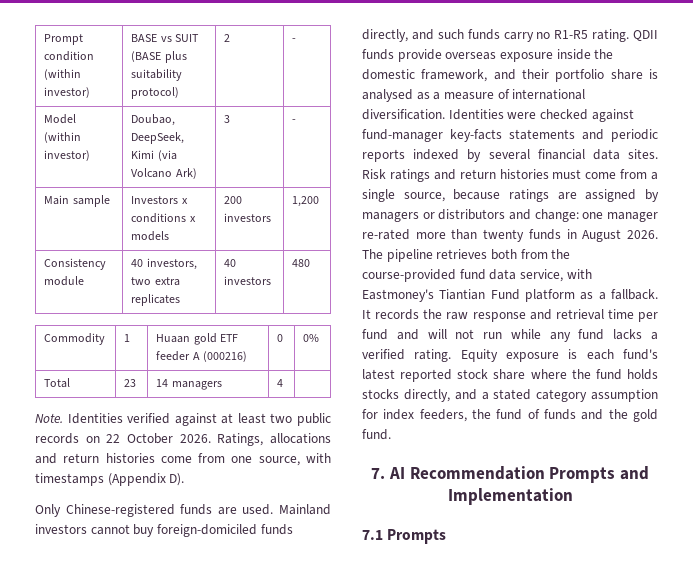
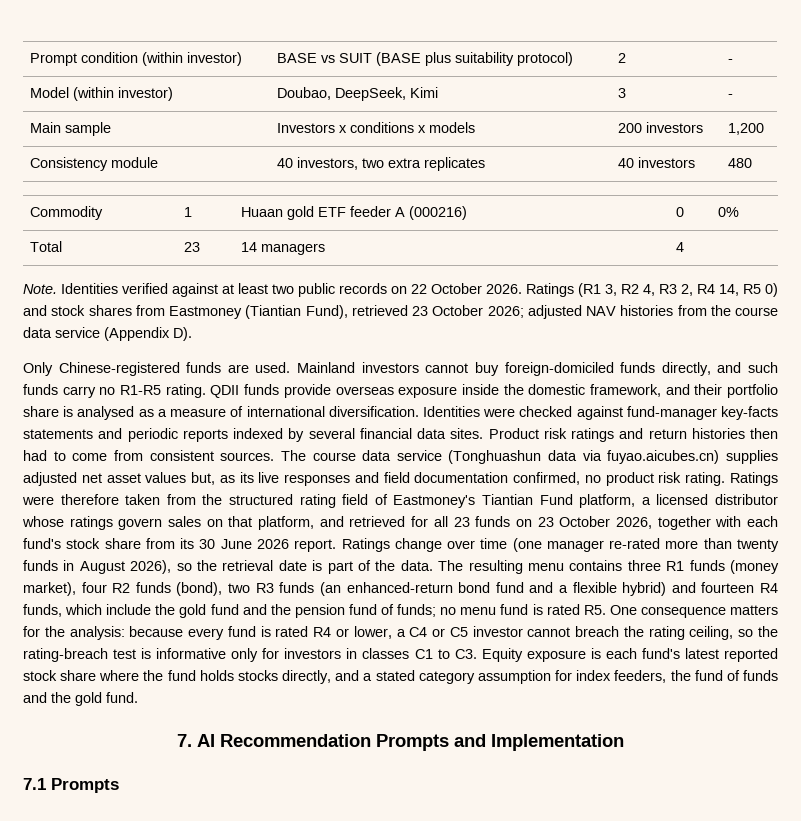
- Model (within investor) | Doubao, DeepSeek, Kimi (via Volcano Ark) | 3 | -
+ Model (within investor) | Doubao, DeepSeek, Kimi | 3 | -
- Ratings, allocations and return histories come from one source, with timestamps (Appendix D).
+ Ratings (R1 3, R2 4, R3 2, R4 14, R5 0) and stock shares from Eastmoney (Tiantian Fund), retrieved 23 October 2026; adjusted NAV histories from the course data service (Appendix D).
- Risk ratings and return histories must come from a single source, because ratings are assigned by managers or distributors and change: one manager re-rated more than twenty funds in August 2026. The pipeline retrieves both from the course-provided fund data service, with Eastmoney's Tiantian Fund platform as a fallback. It records the raw response and retrieval time per fund and will not run while any fund lacks a verified rating. Equity exposure is each fund's latest reported stock share where the fund holds stocks directly, and a stated category assumption for index feeders, the fund of funds and the gold fund.
+ Product risk ratings and return histories then had to come from consistent sources. The course data service (Tonghuashun data via fuyao.aicubes.cn) supplies adjusted net asset values but, as its live responses and field documentation confirmed, no product risk rating. Ratings were therefore taken from the structured rating field of Eastmoney's Tiantian Fund platform, a licensed distributor whose ratings govern sales on that platform, and retrieved for all 23 funds on 23 October 2026, together with each fund's stock share from its 30 June 2026 report. Ratings change over time (one manager re-rated more than twenty funds in August 2026), so the retrieval date is part of the data. The resulting menu contains three R1 funds (money market), four R2 funds (bond), two R3 funds (an enhanced-return bond fund and a flexible hybrid) and fourteen R4 funds, which include the gold fund and the pension fund of funds; no menu fund is rated R5. One consequence matters for the analysis: because every fund is rated R4 or lower, a C4 or C5 investor cannot breach the rating ceiling, so the rating-breach test is informative only for investors in classes C1 to C3. Equity exposure is each fund's latest reported stock share where the fund holds stocks directly, and a stated category assumption for index feeders, the fund of funds and the gold fund.

